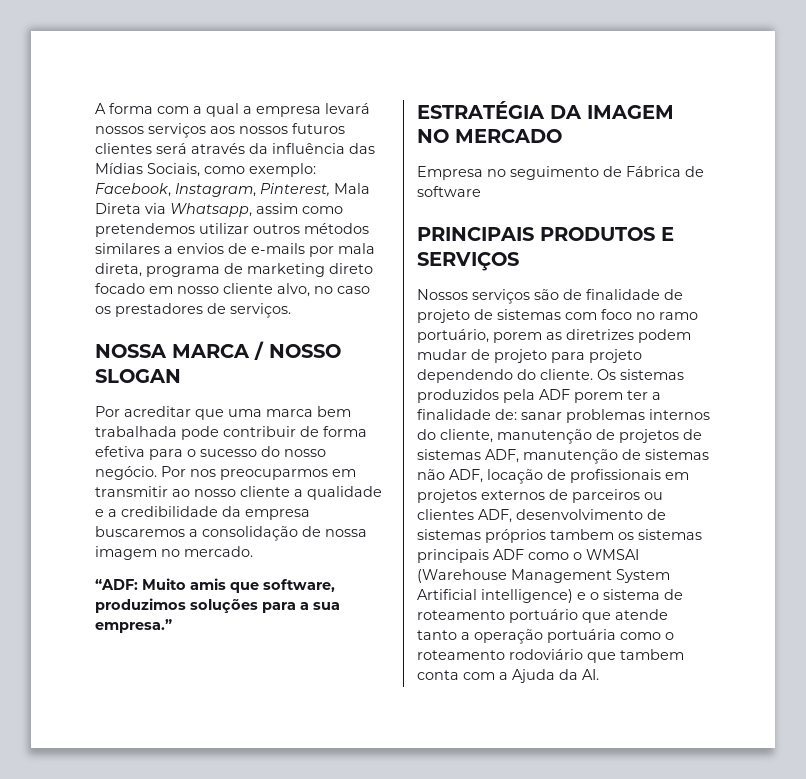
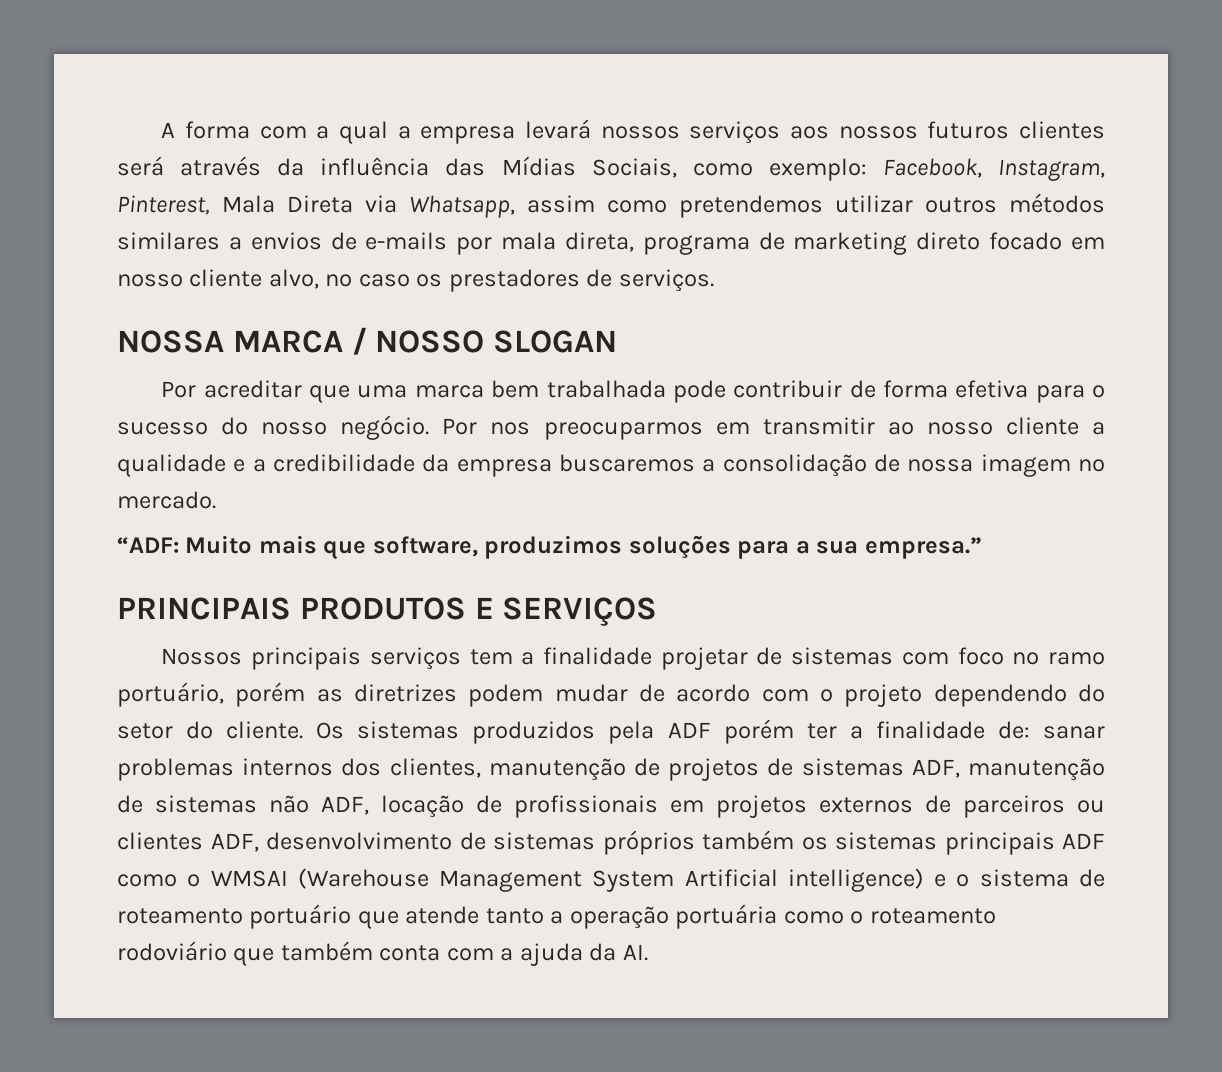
- “ADF: Muito amis que software, produzimos soluções para a sua empresa.”
+ “ADF: Muito mais que software, produzimos soluções para a sua empresa.”
- ESTRATÉGIA DA IMAGEM NO MERCADO
- Empresa no seguimento de Fábrica de software
- Nossos serviços são de finalidade de projeto de sistemas com foco no ramo portuário, porem as diretrizes podem mudar de projeto para projeto dependendo do cliente.
+ Nossos principais serviços tem a finalidade projetar de sistemas com foco no ramo portuário, porém as diretrizes podem mudar de acordo com o projeto dependendo do setor do cliente.
- Os sistemas produzidos pela ADF porem ter a finalidade de:
+ Os sistemas produzidos pela ADF porém ter a finalidade de:
- sanar problemas internos do cliente, manutenção de projetos de sistemas ADF, manutenção de sistemas não ADF, locação de profissionais em projetos externos de parceiros ou clientes ADF, desenvolvimento de sistemas próprios tambem os sistemas principais ADF como o WMSAI (Warehouse Management System Artificial intelligence) e o sistema de roteamento portuário que atende tanto a operação portuária como o roteamento rodoviário que tambem conta com a Ajuda da AI.
+ sanar problemas internos dos clientes, manutenção de projetos de sistemas ADF, manutenção de sistemas não ADF, locação de profissionais em projetos externos de parceiros ou clientes ADF, desenvolvimento de sistemas próprios também os sistemas principais ADF como o WMSAI (Warehouse Management System Artificial intelligence) e o sistema de roteamento portuário que atende tanto a operação portuária como o roteamento rodoviário que também conta com a ajuda da AI.

